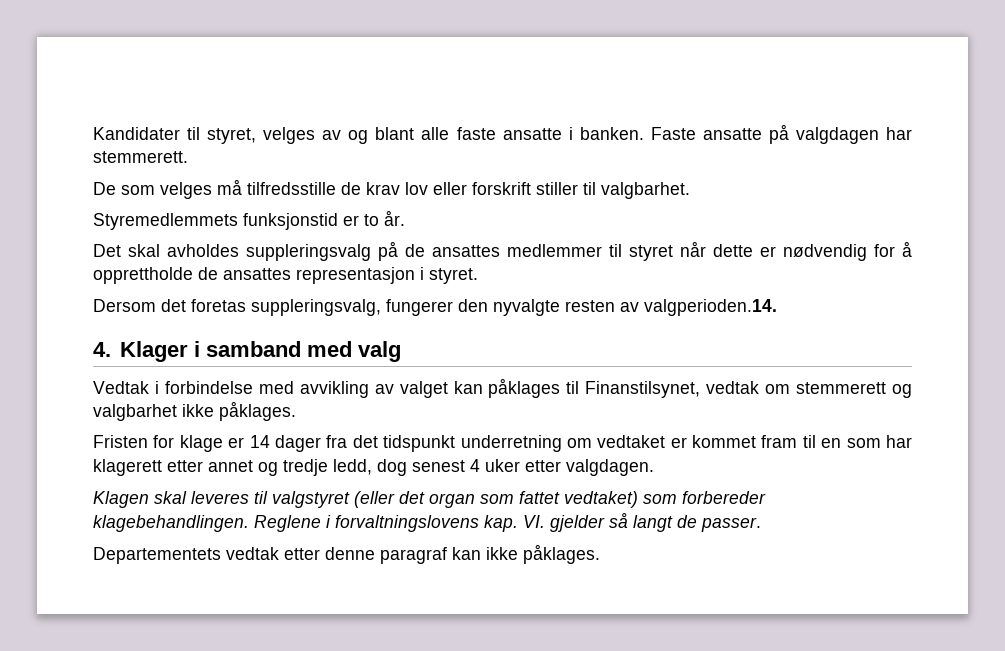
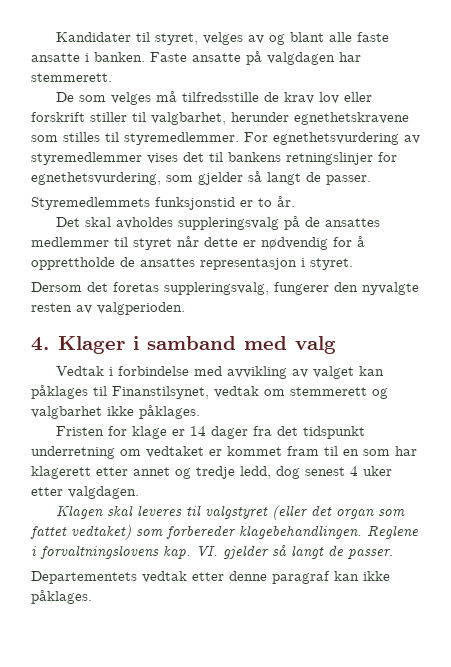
- De som velges må tilfredsstille de krav lov eller forskrift stiller til valgbarhet.
+ De som velges må tilfredsstille de krav lov eller forskrift stiller til valgbarhet, herunder egnethetskravene som stilles til styremedlemmer. For egnethetsvurdering av styremedlemmer vises det til bankens retningslinjer for egnethetsvurdering, som gjelder så langt de passer.
- Dersom det foretas suppleringsvalg, fungerer den nyvalgte resten av valgperioden.14.
+ Dersom det foretas suppleringsvalg, fungerer den nyvalgte resten av valgperioden.

